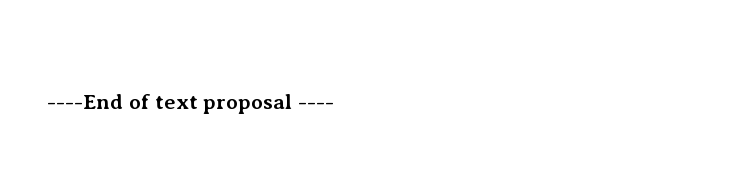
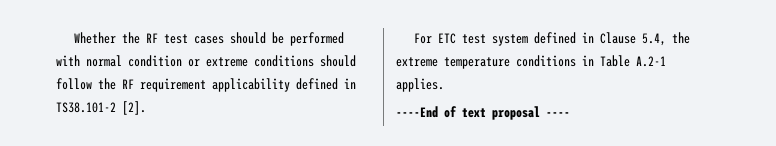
+ Whether the RF test cases should be performed with normal condition or extreme conditions should follow the RF requirement applicability defined in TS38.101-2 [2].
+ For ETC test system defined in Clause 5.4, the extreme temperature conditions in Table A.2-1 applies.

